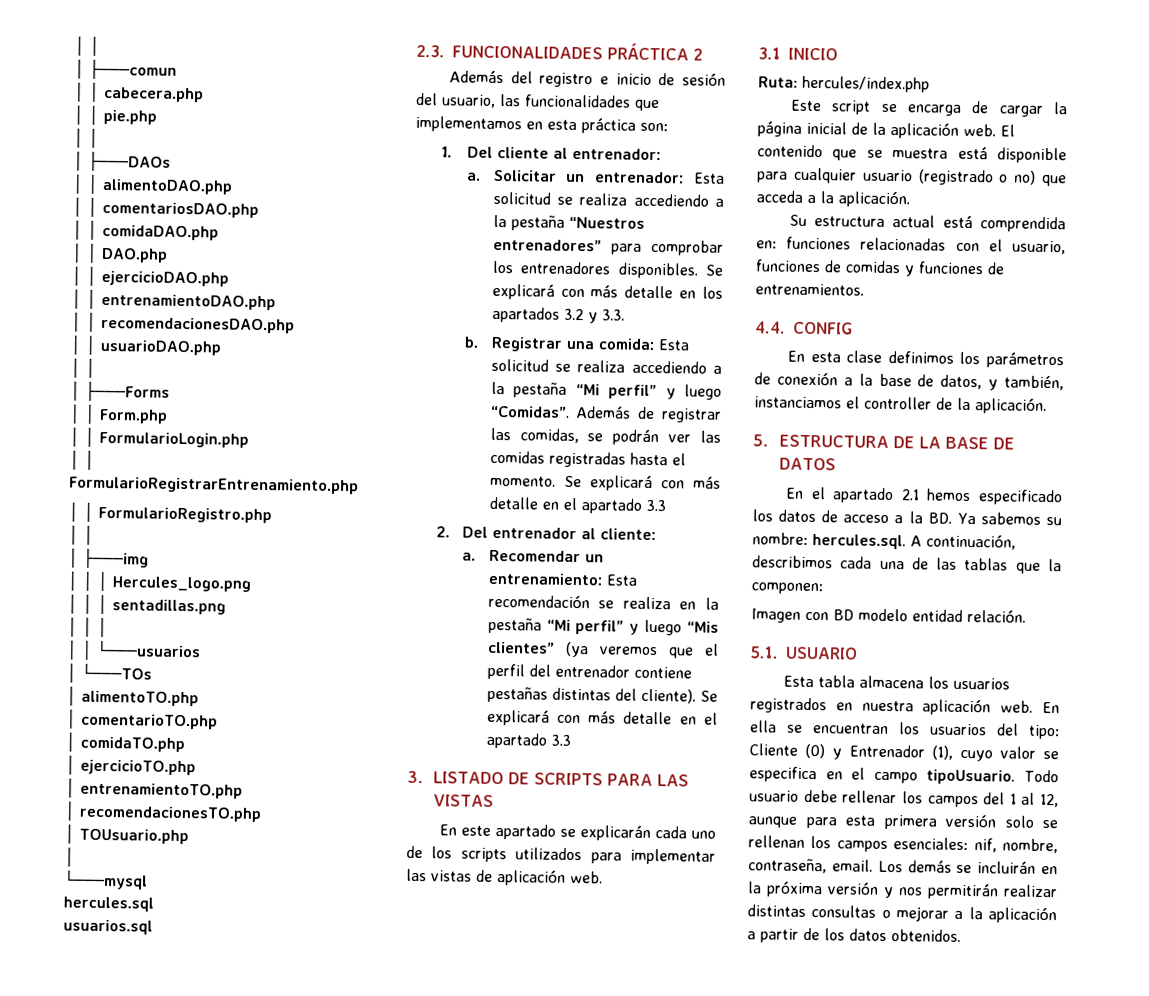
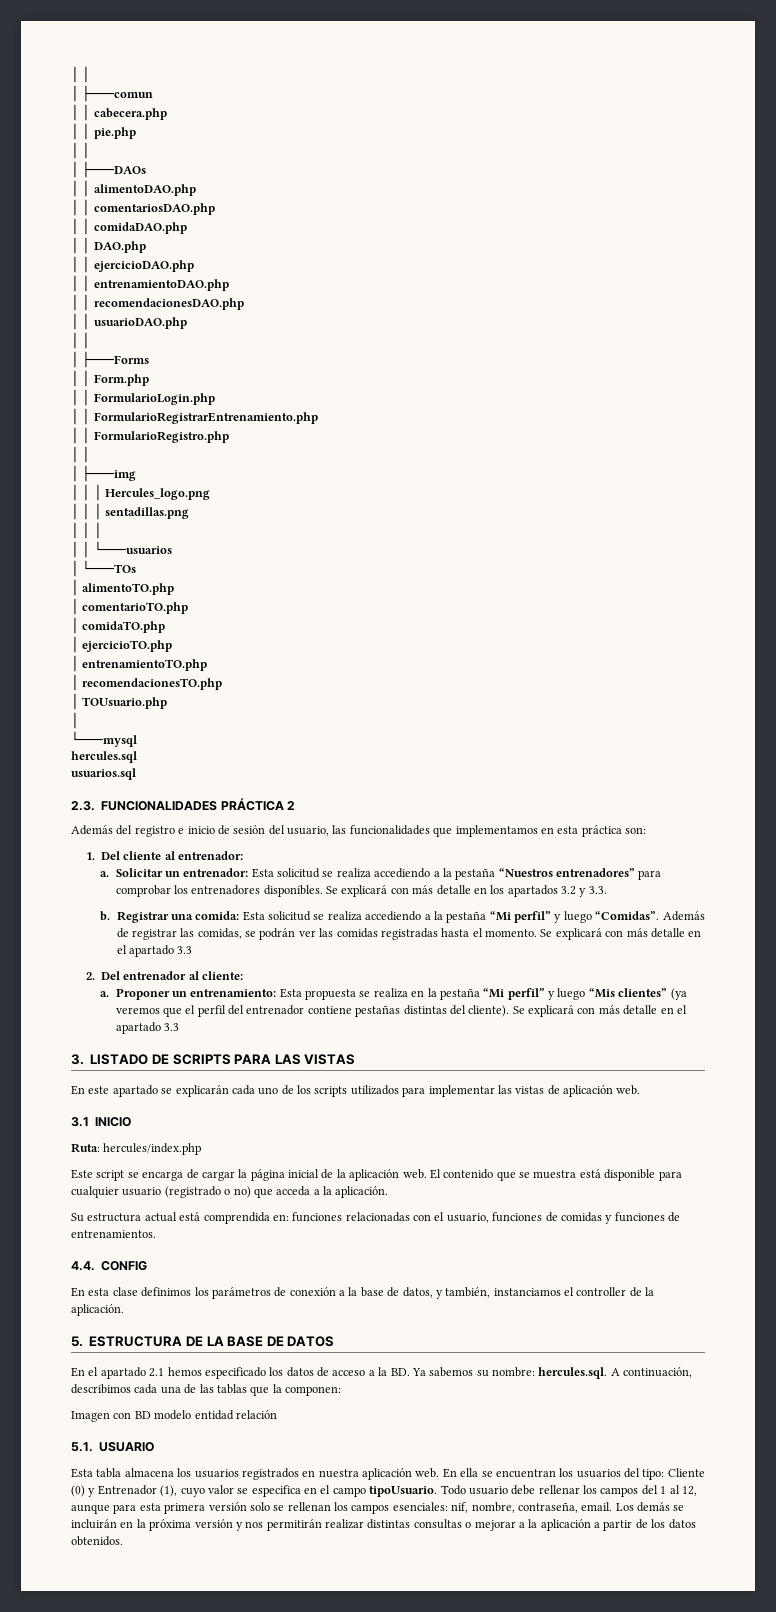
- Recomendar un entrenamiento: Esta recomendación se realiza en la pestaña “Mi perfil” y luego “Mis clientes” (ya veremos que el perfil del entrenador contiene pestañas distintas del cliente).
+ Proponer un entrenamiento: Esta propuesta se realiza en la pestaña “Mi perfil” y luego “Mis clientes” (ya veremos que el perfil del entrenador contiene pestañas distintas del cliente).
- Imagen con BD modelo entidad relación.
+ Imagen con BD modelo entidad relación

